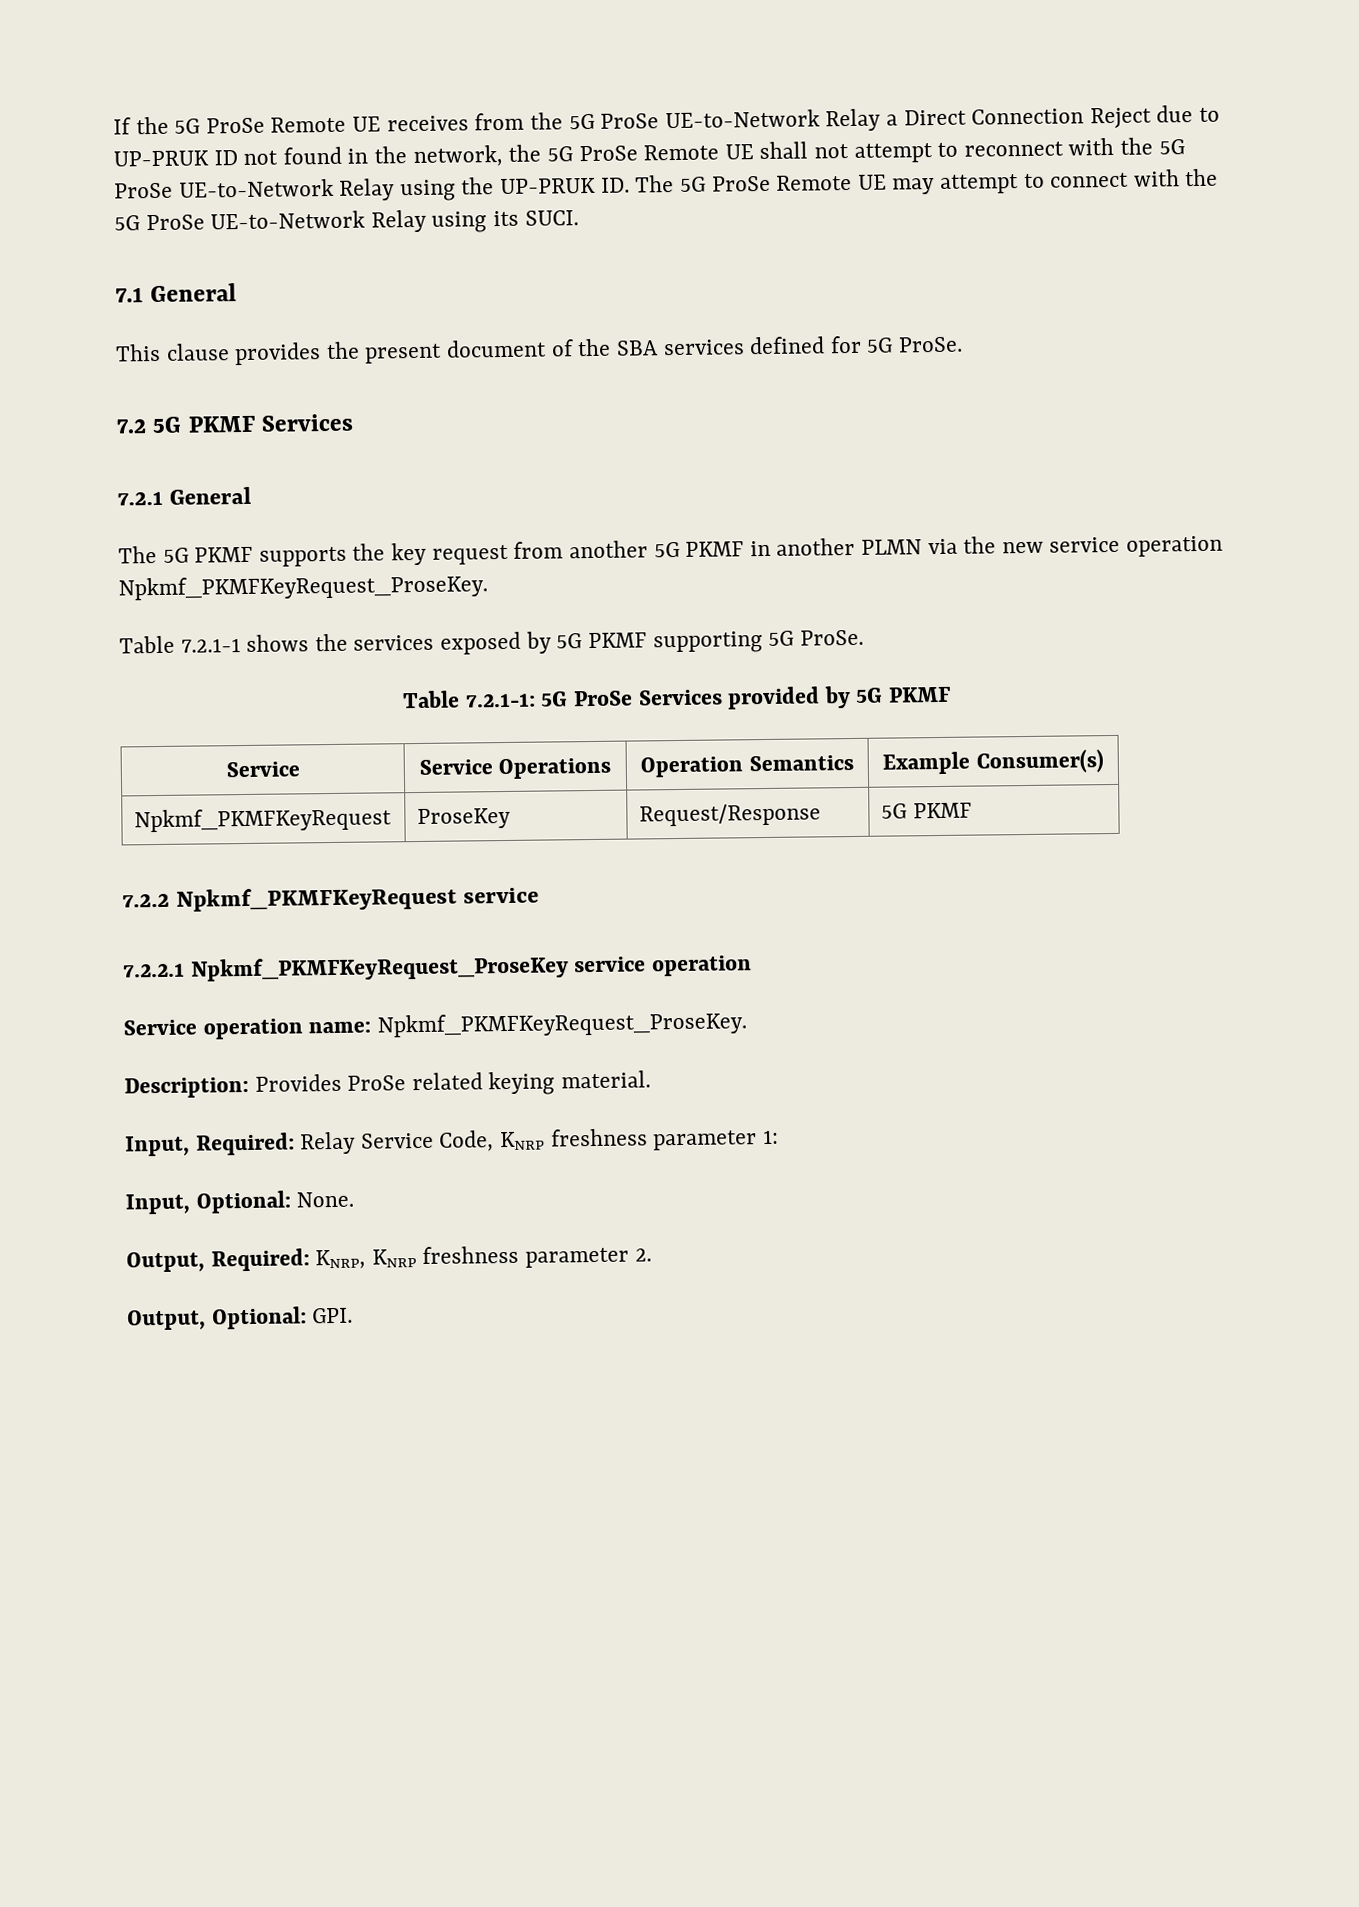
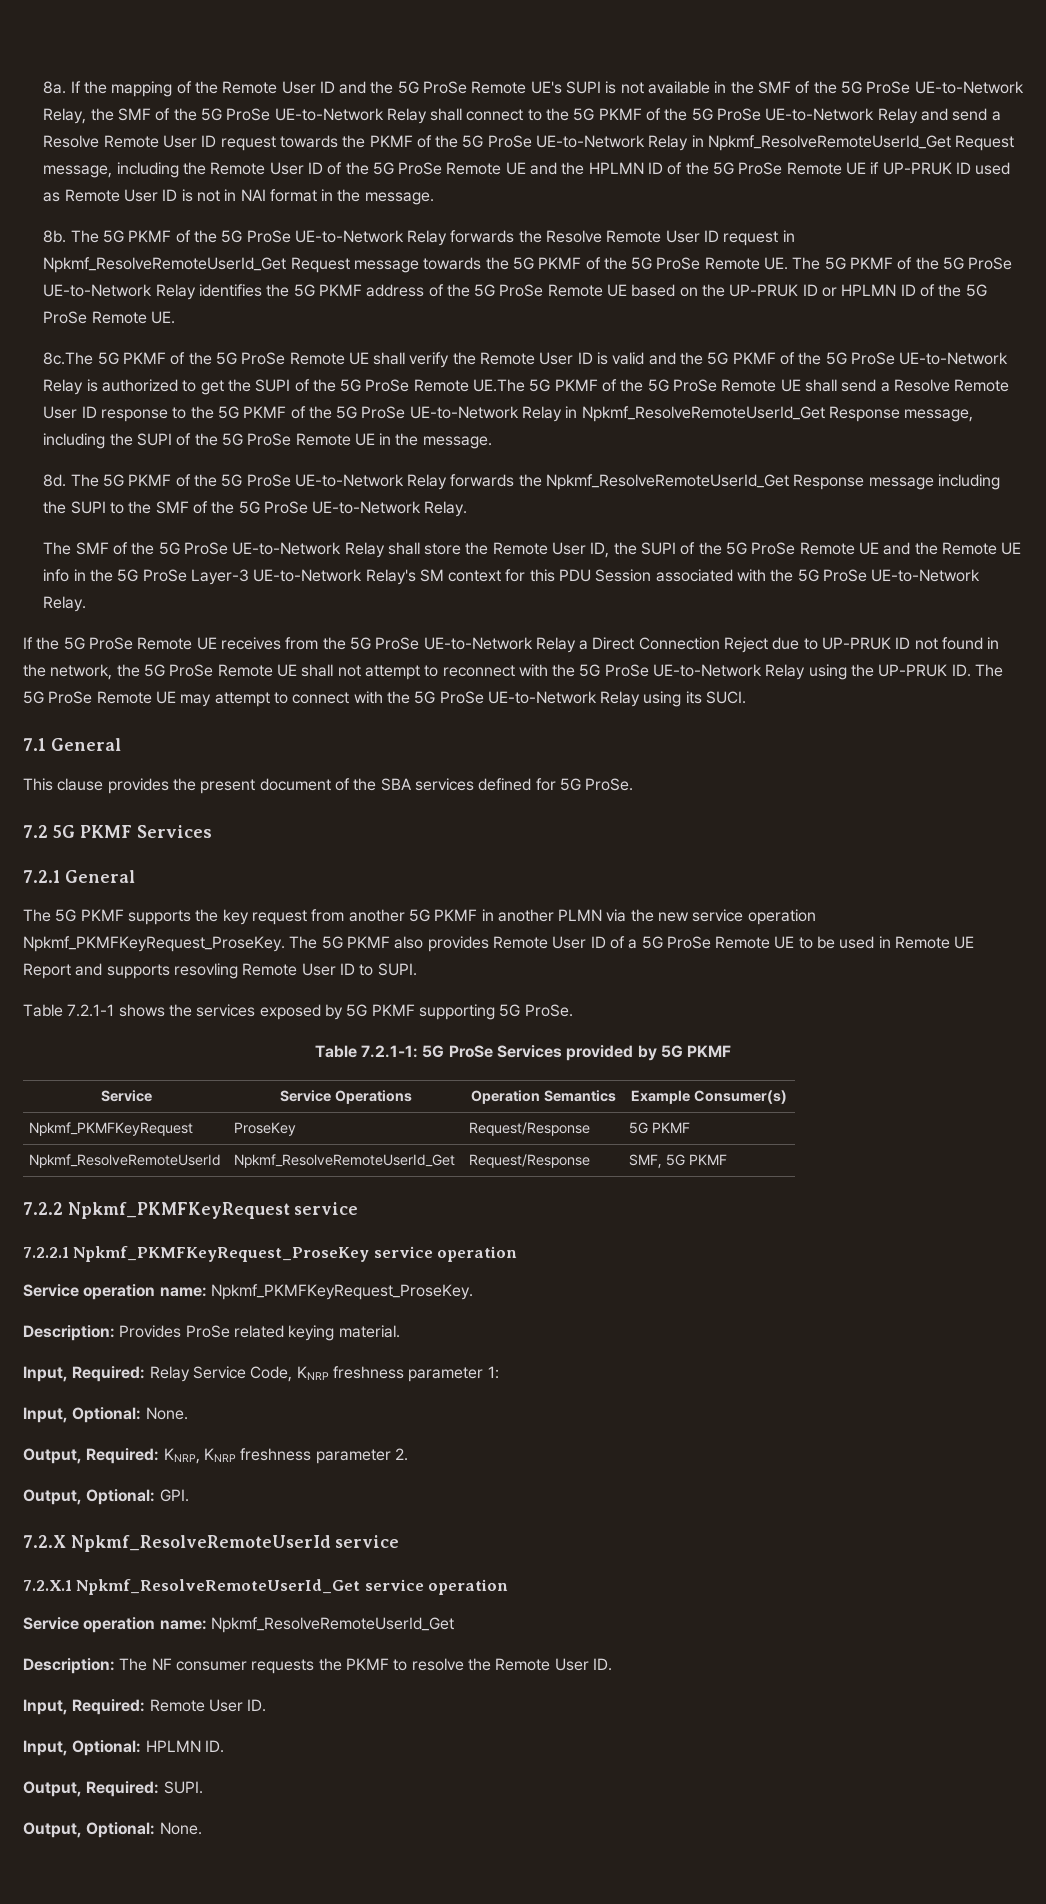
+ 8a. If the mapping of the Remote User ID and the 5G ProSe Remote UE's SUPI is not available in the SMF of the 5G ProSe UE-to-Network Relay, the SMF of the 5G ProSe UE-to-Network Relay shall connect to the 5G PKMF of the 5G ProSe UE-to-Network Relay and send a Resolve Remote User ID request towards the PKMF of the 5G ProSe UE-to-Network Relay in Npkmf_ResolveRemoteUserId_Get Request message, including the Remote User ID of the 5G ProSe Remote UE and the HPLMN ID of the 5G ProSe Remote UE if UP-PRUK ID used as Remote User ID is not in NAI format in the message.
+ 8b. The 5G PKMF of the 5G ProSe UE-to-Network Relay forwards the Resolve Remote User ID request in Npkmf_ResolveRemoteUserId_Get Request message towards the 5G PKMF of the 5G ProSe Remote UE. The 5G PKMF of the 5G ProSe UE-to-Network Relay identifies the 5G PKMF address of the 5G ProSe Remote UE based on the UP-PRUK ID or HPLMN ID of the 5G ProSe Remote UE.
+ 8c.The 5G PKMF of the 5G ProSe Remote UE shall verify the Remote User ID is valid and the 5G PKMF of the 5G ProSe UE-to-Network Relay is authorized to get the SUPI of the 5G ProSe Remote UE.The 5G PKMF of the 5G ProSe Remote UE shall send a Resolve Remote User ID response to the 5G PKMF of the 5G ProSe UE-to-Network Relay in Npkmf_ResolveRemoteUserId_Get Response message, including the SUPI of the 5G ProSe Remote UE in the message.
+ 8d. The 5G PKMF of the 5G ProSe UE-to-Network Relay forwards the Npkmf_ResolveRemoteUserId_Get Response message including the SUPI to the SMF of the 5G ProSe UE-to-Network Relay.
+ The SMF of the 5G ProSe UE-to-Network Relay shall store the Remote User ID, the SUPI of the 5G ProSe Remote UE and the Remote UE info in the 5G ProSe Layer-3 UE-to-Network Relay's SM context for this PDU Session associated with the 5G ProSe UE-to-Network Relay.
+ The 5G PKMF also provides Remote User ID of a 5G ProSe Remote UE to be used in Remote UE Report and supports resovling Remote User ID to SUPI.
+ Npkmf_ResolveRemoteUserId | Npkmf_ResolveRemoteUserId_Get | Request/Response | SMF, 5G PKMF
+ 7.2.X Npkmf_ResolveRemoteUserId service
+ 7.2.X.1 Npkmf_ResolveRemoteUserId_Get service operation
+ Service operation name: Npkmf_ResolveRemoteUserId_Get
+ Description: The NF consumer requests the PKMF to resolve the Remote User ID.
+ Input, Required: Remote User ID.
+ Input, Optional: HPLMN ID.
+ Output, Required: SUPI.
+ Output, Optional: None.

